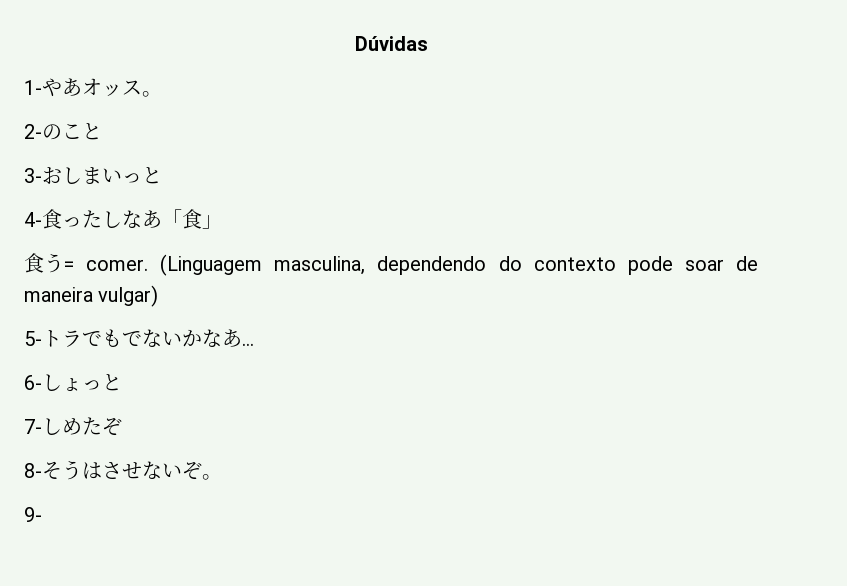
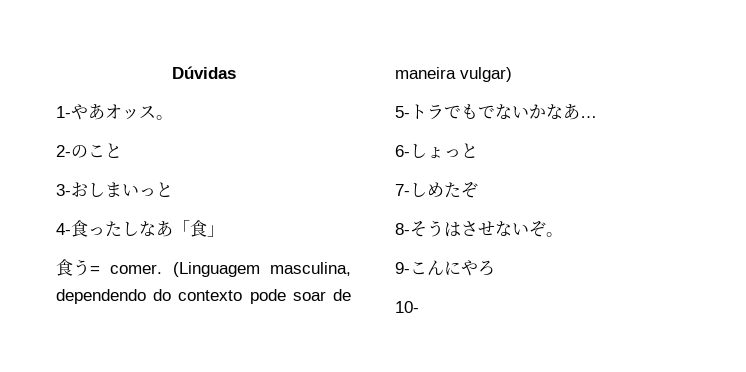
- 9-
+ 9-こんにやろ
+ 10-

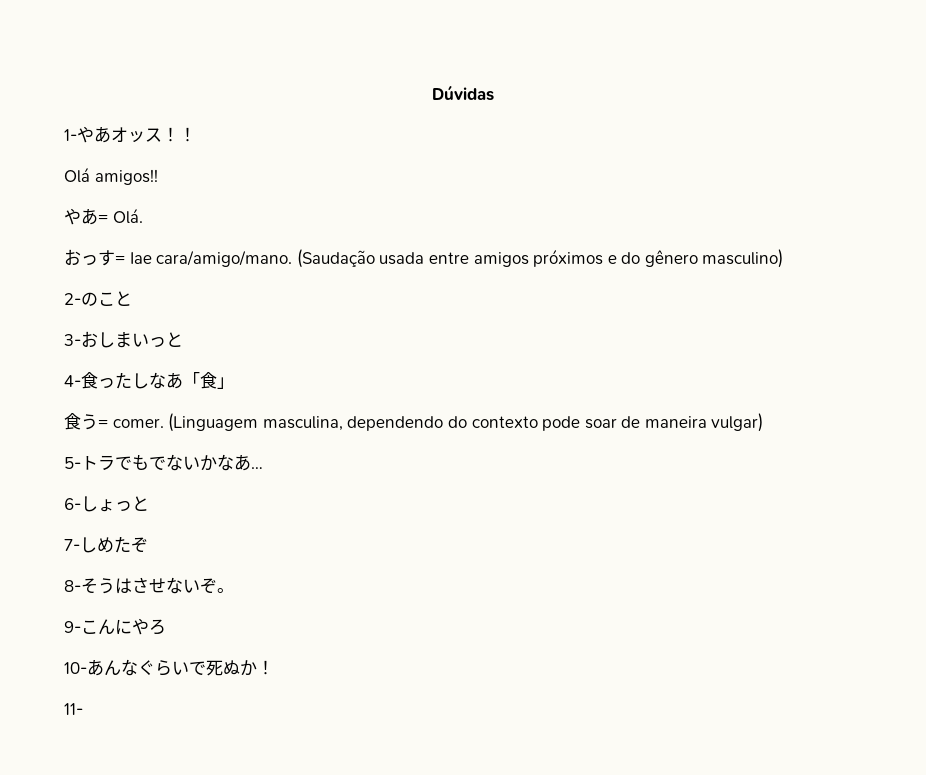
- 1-やあオッス。
+ 1-やあオッス！！
+ Olá amigos!!
+ やあ= Olá.
+ おっす= Iae cara/amigo/mano. (Saudação usada entre amigos próximos e do gênero masculino)
- 10-
+ 10-あんなぐらいで死ぬか！
+ 11-

